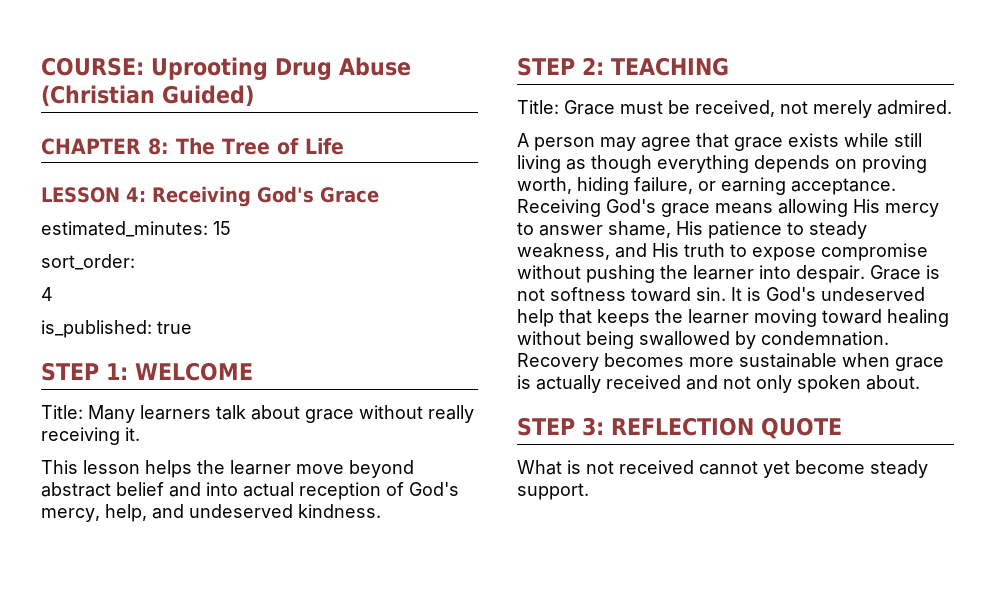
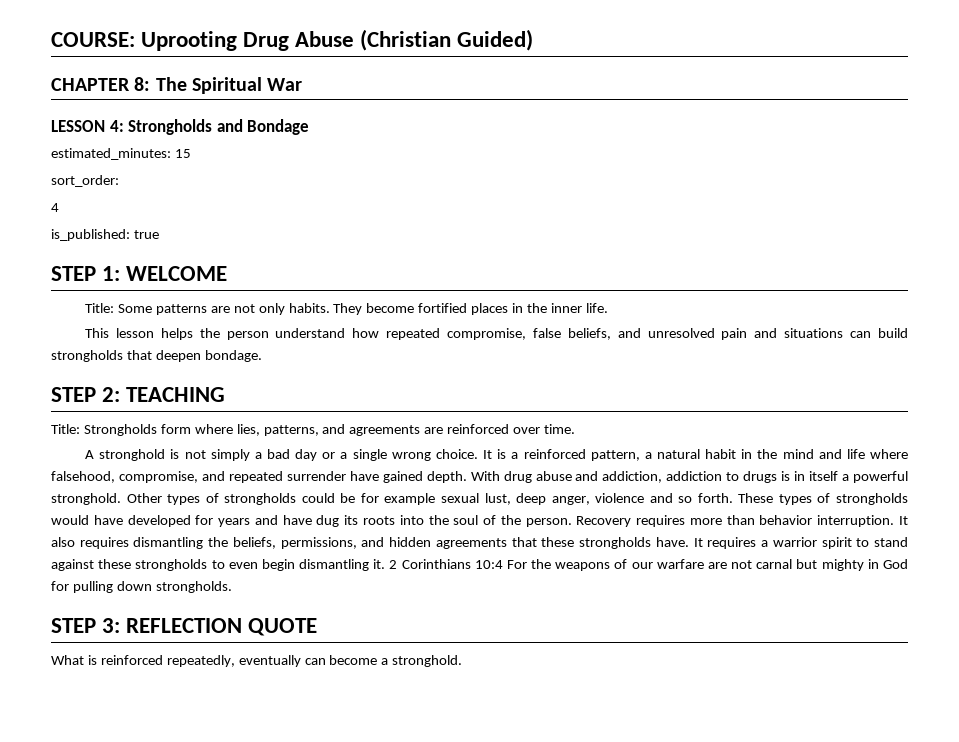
- CHAPTER 8: The Tree of Life
+ CHAPTER 8: The Spiritual War
- LESSON 4: Receiving God's Grace
+ LESSON 4: Strongholds and Bondage
- Title: Many learners talk about grace without really receiving it.
- This lesson helps the learner move beyond abstract belief and into actual reception of God's mercy, help, and undeserved kindness.
+ Title: Some patterns are not only habits. They become fortified places in the inner life.
+ This lesson helps the person understand how repeated compromise, false beliefs, and unresolved pain and situations can build strongholds that deepen bondage.
  STEP 2: TEACHING
- Title: Grace must be received, not merely admired.
- A person may agree that grace exists while still living as though everything depends on proving worth, hiding failure, or earning acceptance. Receiving God's grace means allowing His mercy to answer shame, His patience to steady weakness, and His truth to expose compromise without pushing the learner into despair. Grace is not softness toward sin. It is God's undeserved help that keeps the learner moving toward healing without being swallowed by condemnation. Recovery becomes more sustainable when grace is actually received and not only spoken about.
+ Title: Strongholds form where lies, patterns, and agreements are reinforced over time.
+ A stronghold is not simply a bad day or a single wrong choice. It is a reinforced pattern, a natural habit in the mind and life where falsehood, compromise, and repeated surrender have gained depth. With drug abuse and addiction, addiction to drugs is in itself a powerful stronghold. Other types of strongholds could be for example sexual lust, deep anger, violence and so forth. These types of strongholds would have developed for years and have dug its roots into the soul of the person. Recovery requires more than behavior interruption. It also requires dismantling the beliefs, permissions, and hidden agreements that these strongholds have. It requires a warrior spirit to stand against these strongholds to even begin dismantling it. 2 Corinthians 10:4 For the weapons of our warfare are not carnal but mighty in God for pulling down strongholds.
- What is not received cannot yet become steady support.
+ What is reinforced repeatedly, eventually can become a stronghold.

